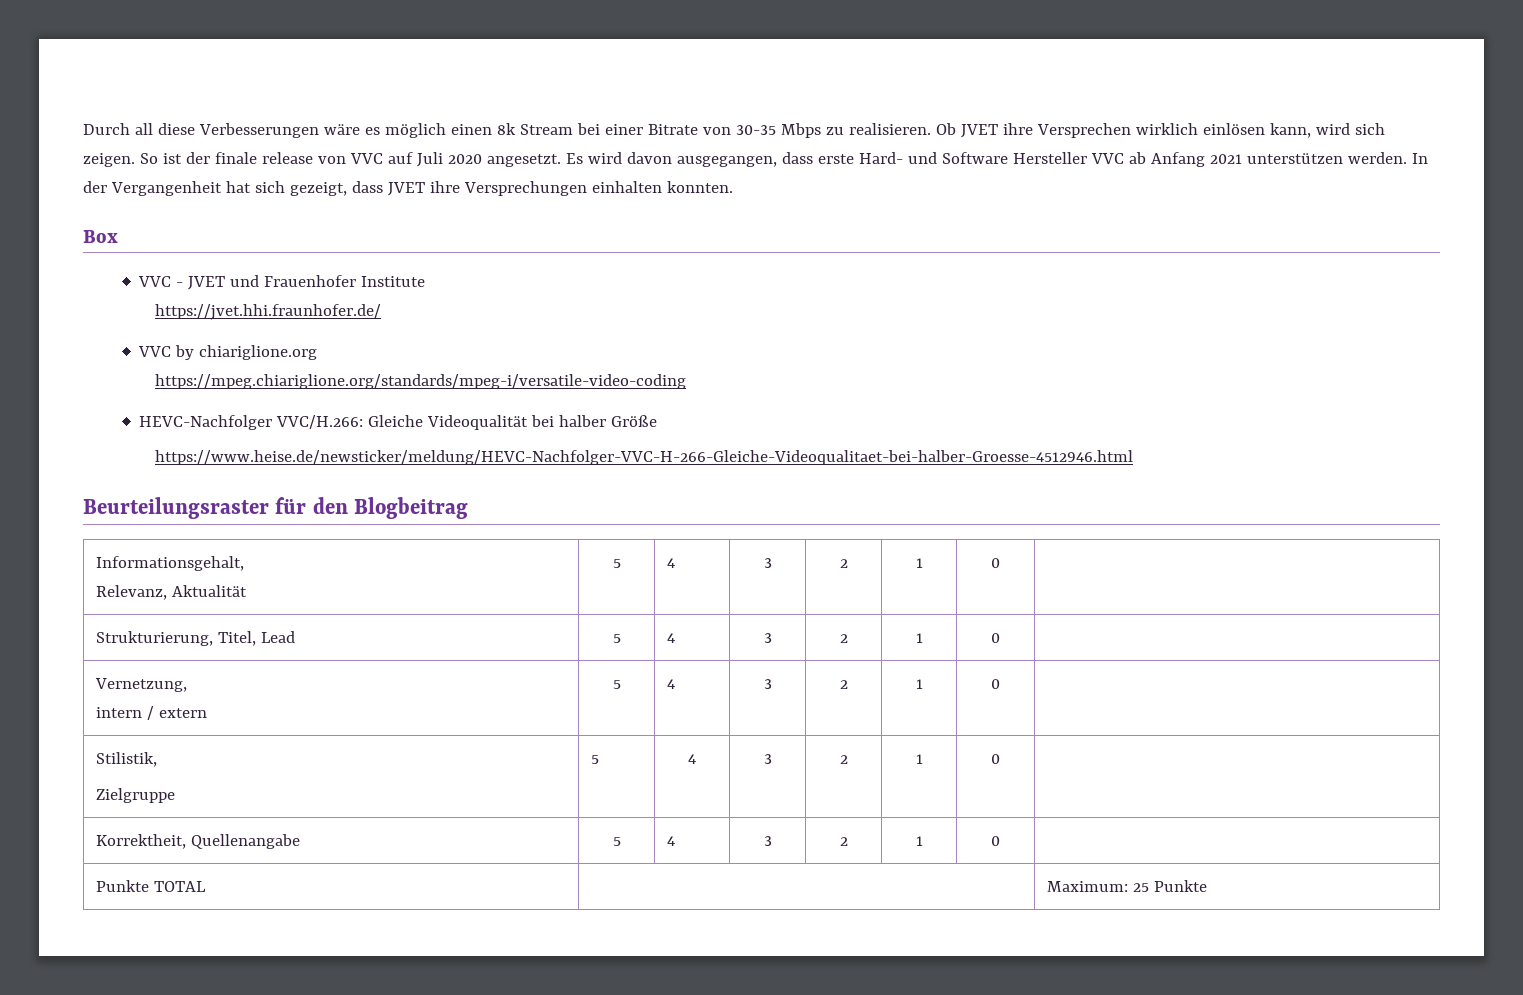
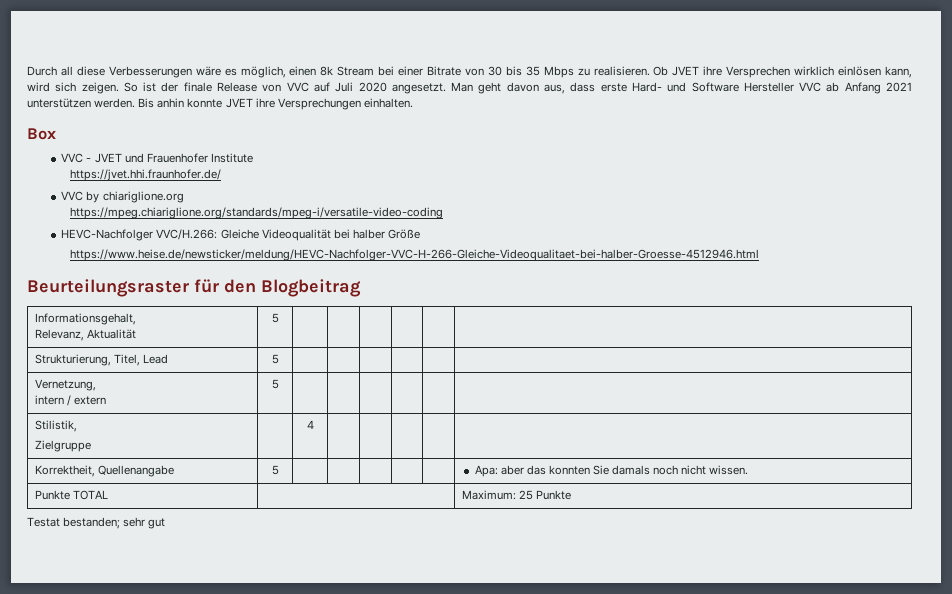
- Durch all diese Verbesserungen wäre es möglich einen 8k Stream bei einer Bitrate von 30-35 Mbps zu realisieren.
+ Durch all diese Verbesserungen wäre es möglich, einen 8k Stream bei einer Bitrate von 30 bis 35 Mbps zu realisieren.
- So ist der finale release von VVC auf Juli 2020 angesetzt.
+ So ist der finale Release von VVC auf Juli 2020 angesetzt.
- Es wird davon ausgegangen, dass erste Hard- und Software Hersteller VVC ab Anfang 2021 unterstützen werden.
+ Man geht davon aus, dass erste Hard- und Software Hersteller VVC ab Anfang 2021 unterstützen werden.
- In der Vergangenheit hat sich gezeigt, dass JVET ihre Versprechungen einhalten konnten.
+ Bis anhin konnte JVET ihre Versprechungen einhalten.
  Informationsgehalt,
- Relevanz, Aktualität | 5 | 4 | 3 | 2 | 1 | 0 |
+ Relevanz, Aktualität | 5 | | | | | |
- Strukturierung, Titel, Lead | 5 | 4 | 3 | 2 | 1 | 0 |
+ Strukturierung, Titel, Lead | 5 | | | | | |
  Vernetzung,
- intern / extern | 5 | 4 | 3 | 2 | 1 | 0 |
+ intern / extern | 5 | | | | | |
  Stilistik,
- Zielgruppe | 5 | 4 | 3 | 2 | 1 | 0 |
+ Zielgruppe | | 4 | | | | |
- Korrektheit, Quellenangabe | 5 | 4 | 3 | 2 | 1 | 0 |
+ Korrektheit, Quellenangabe | 5 | | | | | | Apa: aber das konnten Sie damals noch nicht wissen.
+ Testat bestanden; sehr gut

